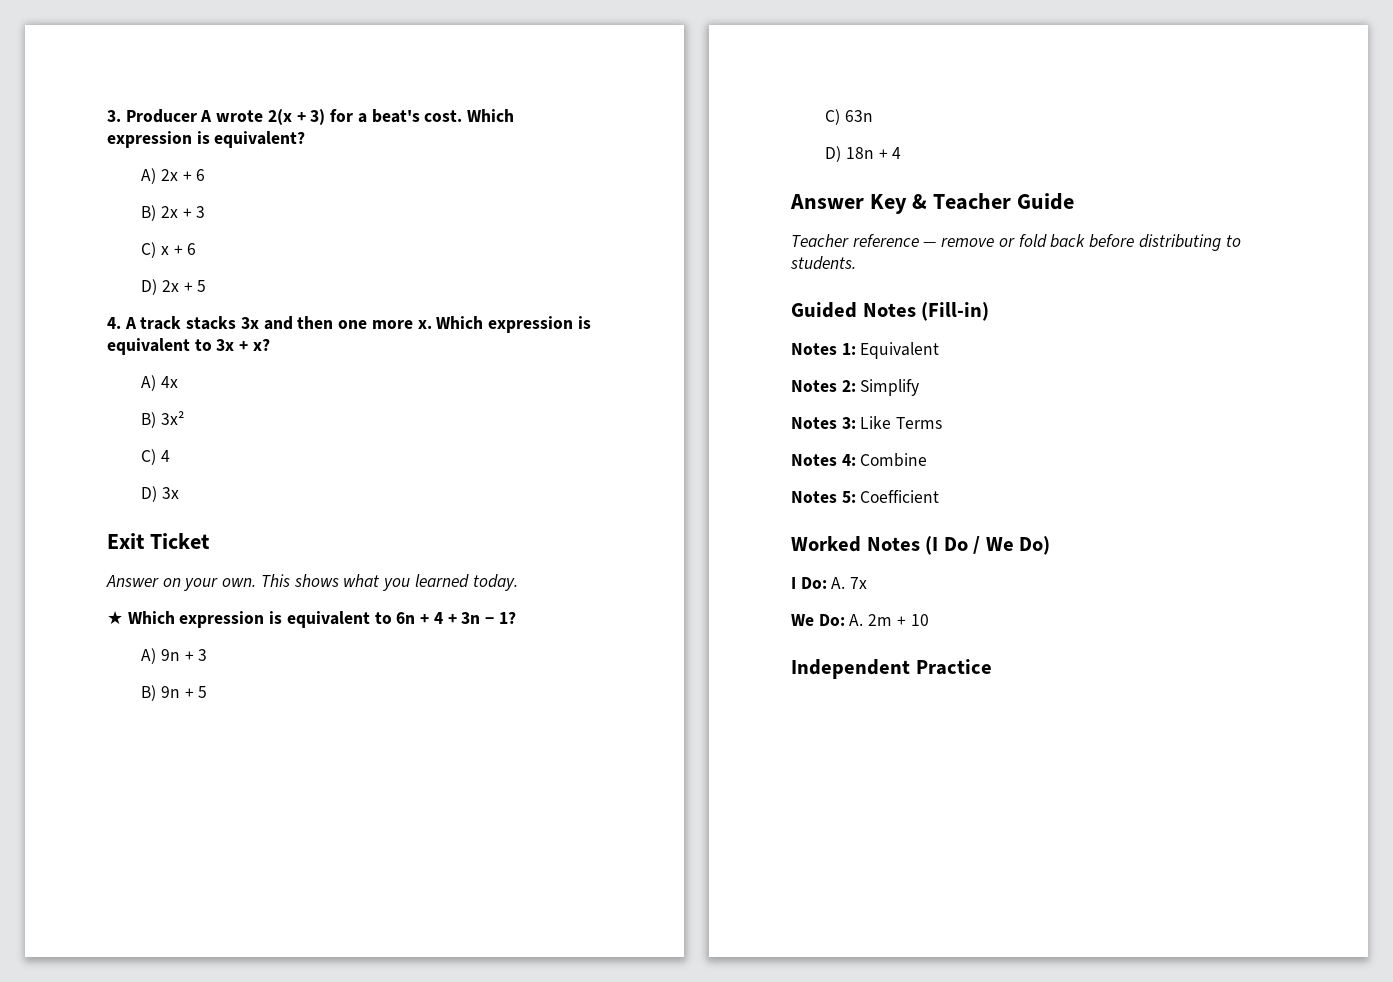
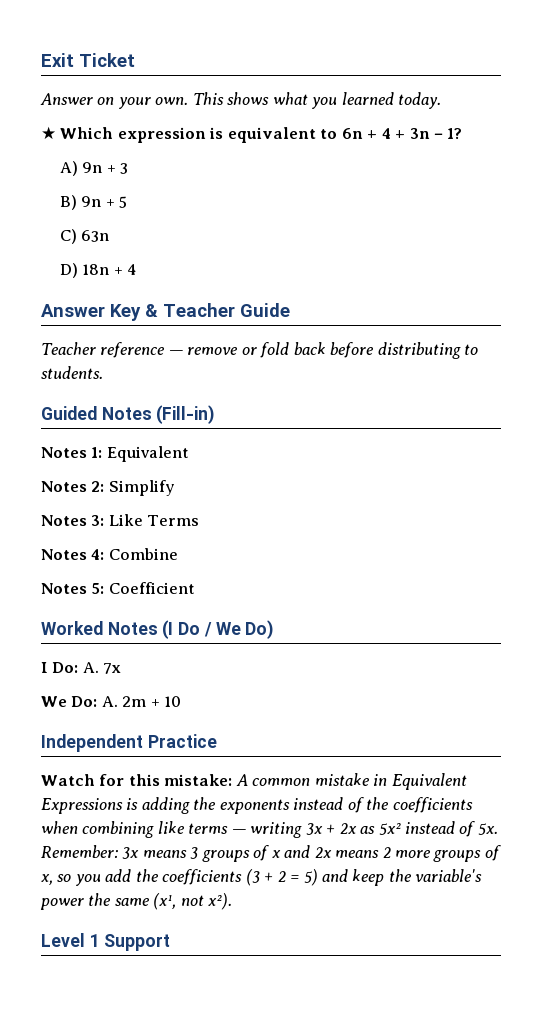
- 3. Producer A wrote 2(x + 3) for a beat's cost. Which expression is equivalent?
- A) 2x + 6
- B) 2x + 3
- C) x + 6
- D) 2x + 5
- 4. A track stacks 3x and then one more x. Which expression is equivalent to 3x + x?
- A) 4x
- B) 3x²
- C) 4
- D) 3x
+ Watch for this mistake: A common mistake in Equivalent Expressions is adding the exponents instead of the coefficients when combining like terms — writing 3x + 2x as 5x² instead of 5x. Remember: 3x means 3 groups of x and 2x means 2 more groups of x, so you add the coefficients (3 + 2 = 5) and keep the variable's power the same (x¹, not x²).
+ Level 1 Support

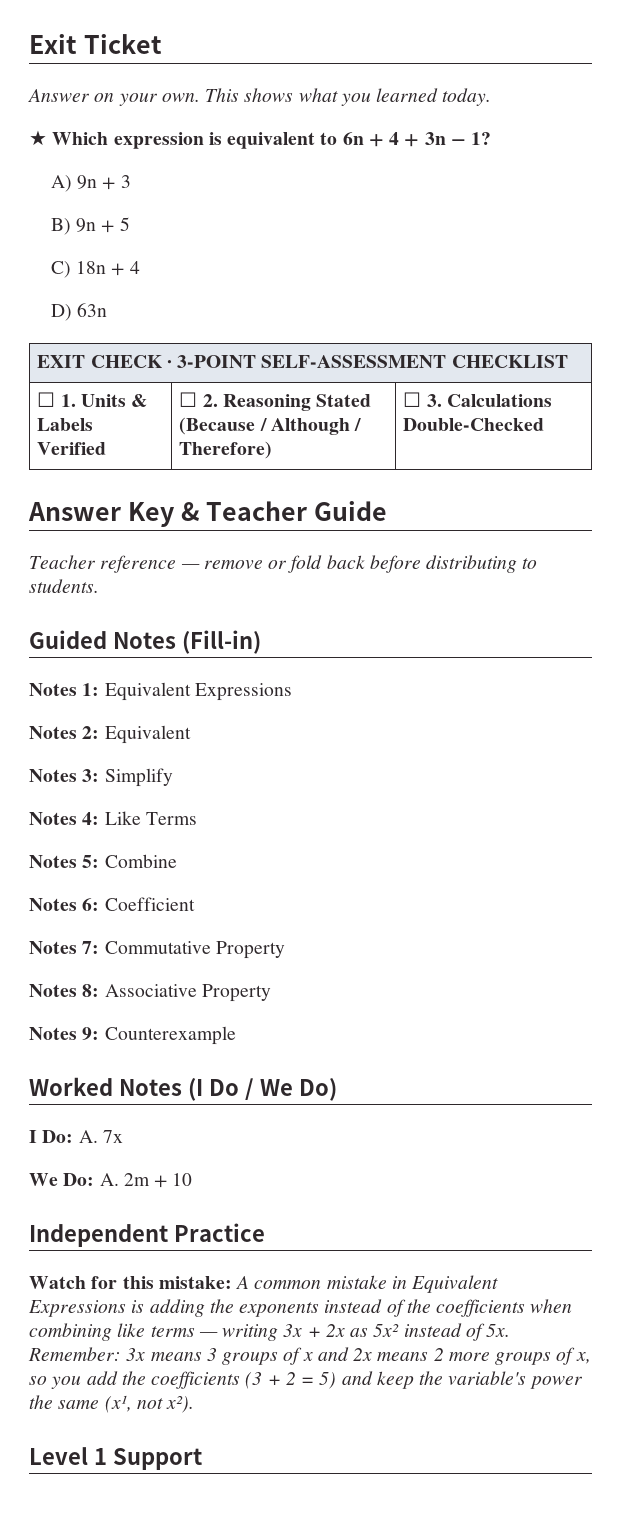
- C) 63n
- D) 18n + 4
+ C) 18n + 4
+ D) 63n
+ EXIT CHECK · 3-POINT SELF-ASSESSMENT CHECKLIST
+ ☐ 1. Units & Labels Verified | ☐ 2. Reasoning Stated (Because / Although / Therefore) | ☐ 3. Calculations Double-Checked
- Notes 1: Equivalent
+ Notes 1: Equivalent Expressions
- Notes 2: Simplify
+ Notes 2: Equivalent
+ Notes 3: Simplify
- Notes 3: Like Terms
+ Notes 4: Like Terms
- Notes 4: Combine
+ Notes 5: Combine
- Notes 5: Coefficient
+ Notes 6: Coefficient
+ Notes 7: Commutative Property
+ Notes 8: Associative Property
+ Notes 9: Counterexample

